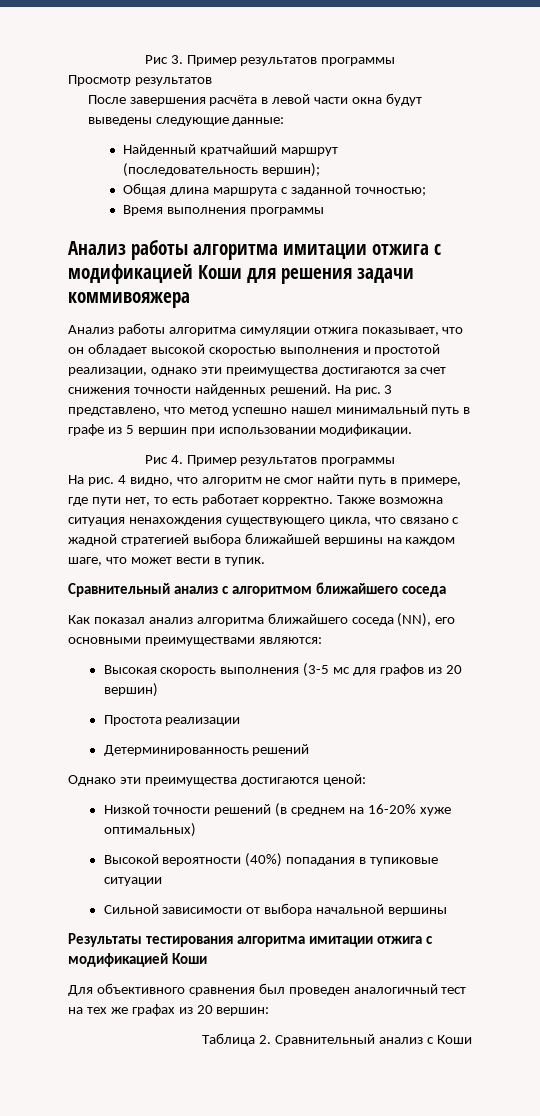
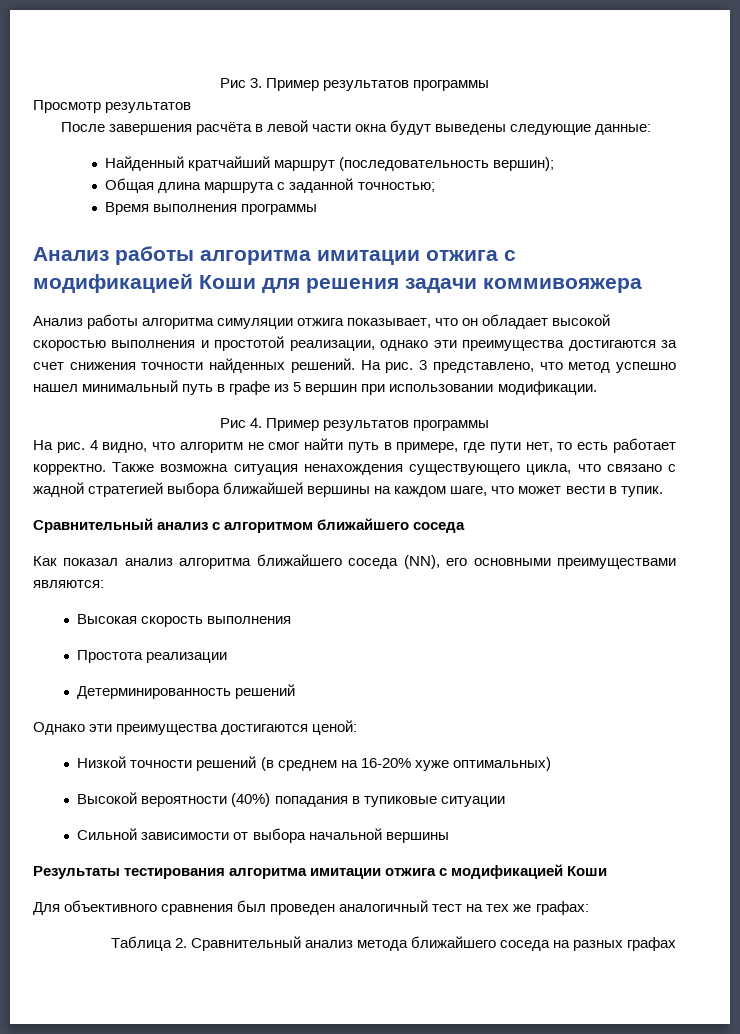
- Высокая скорость выполнения (3-5 мс для графов из 20 вершин)
+ Высокая скорость выполнения
- Для объективного сравнения был проведен аналогичный тест на тех же графах из 20 вершин:
+ Для объективного сравнения был проведен аналогичный тест на тех же графах:
- Таблица 2. Сравнительный анализ с Коши
+ Таблица 2. Сравнительный анализ метода ближайшего соседа на разных графах

